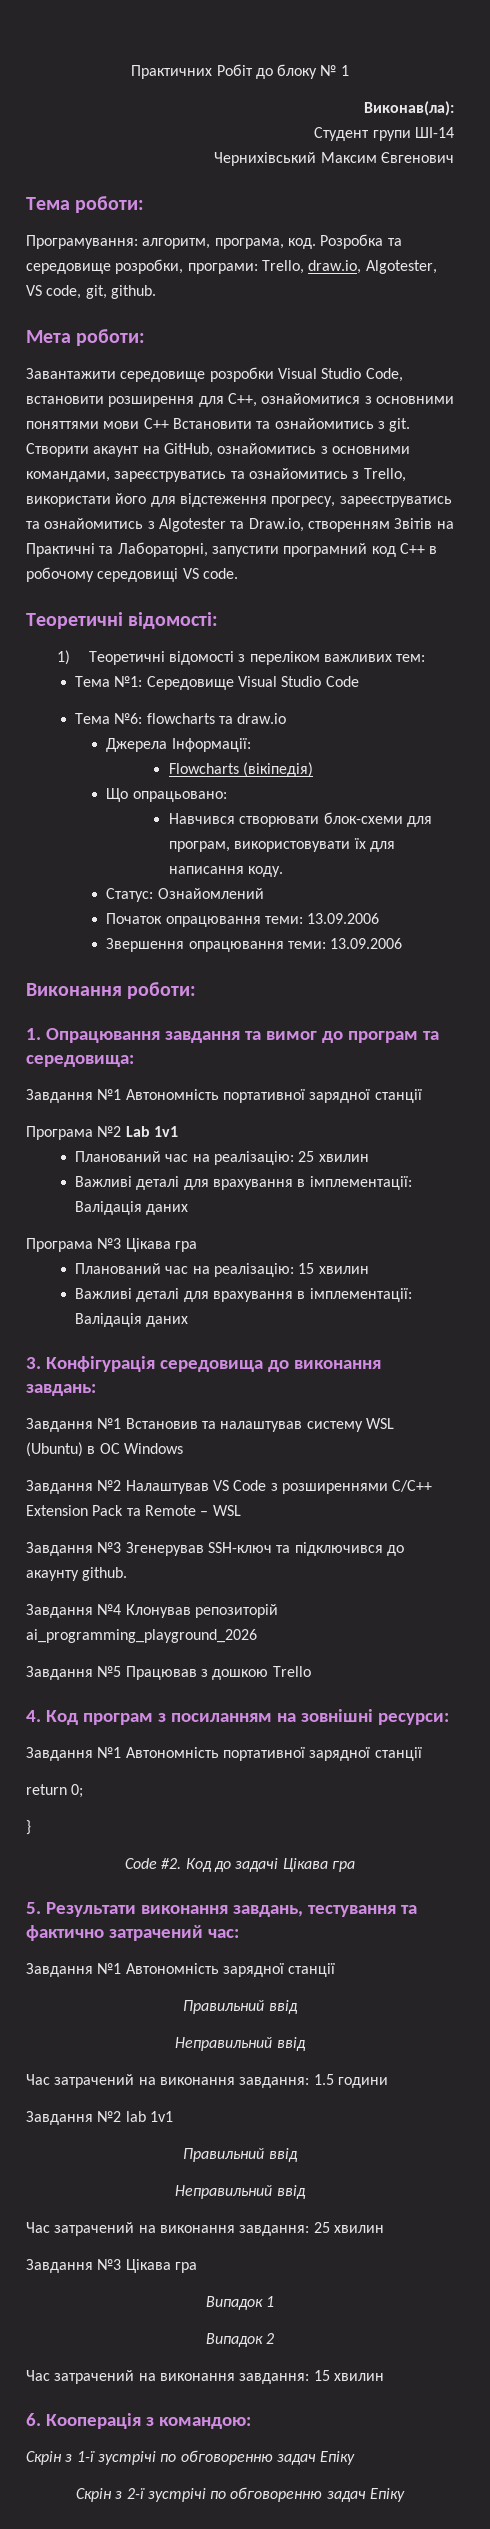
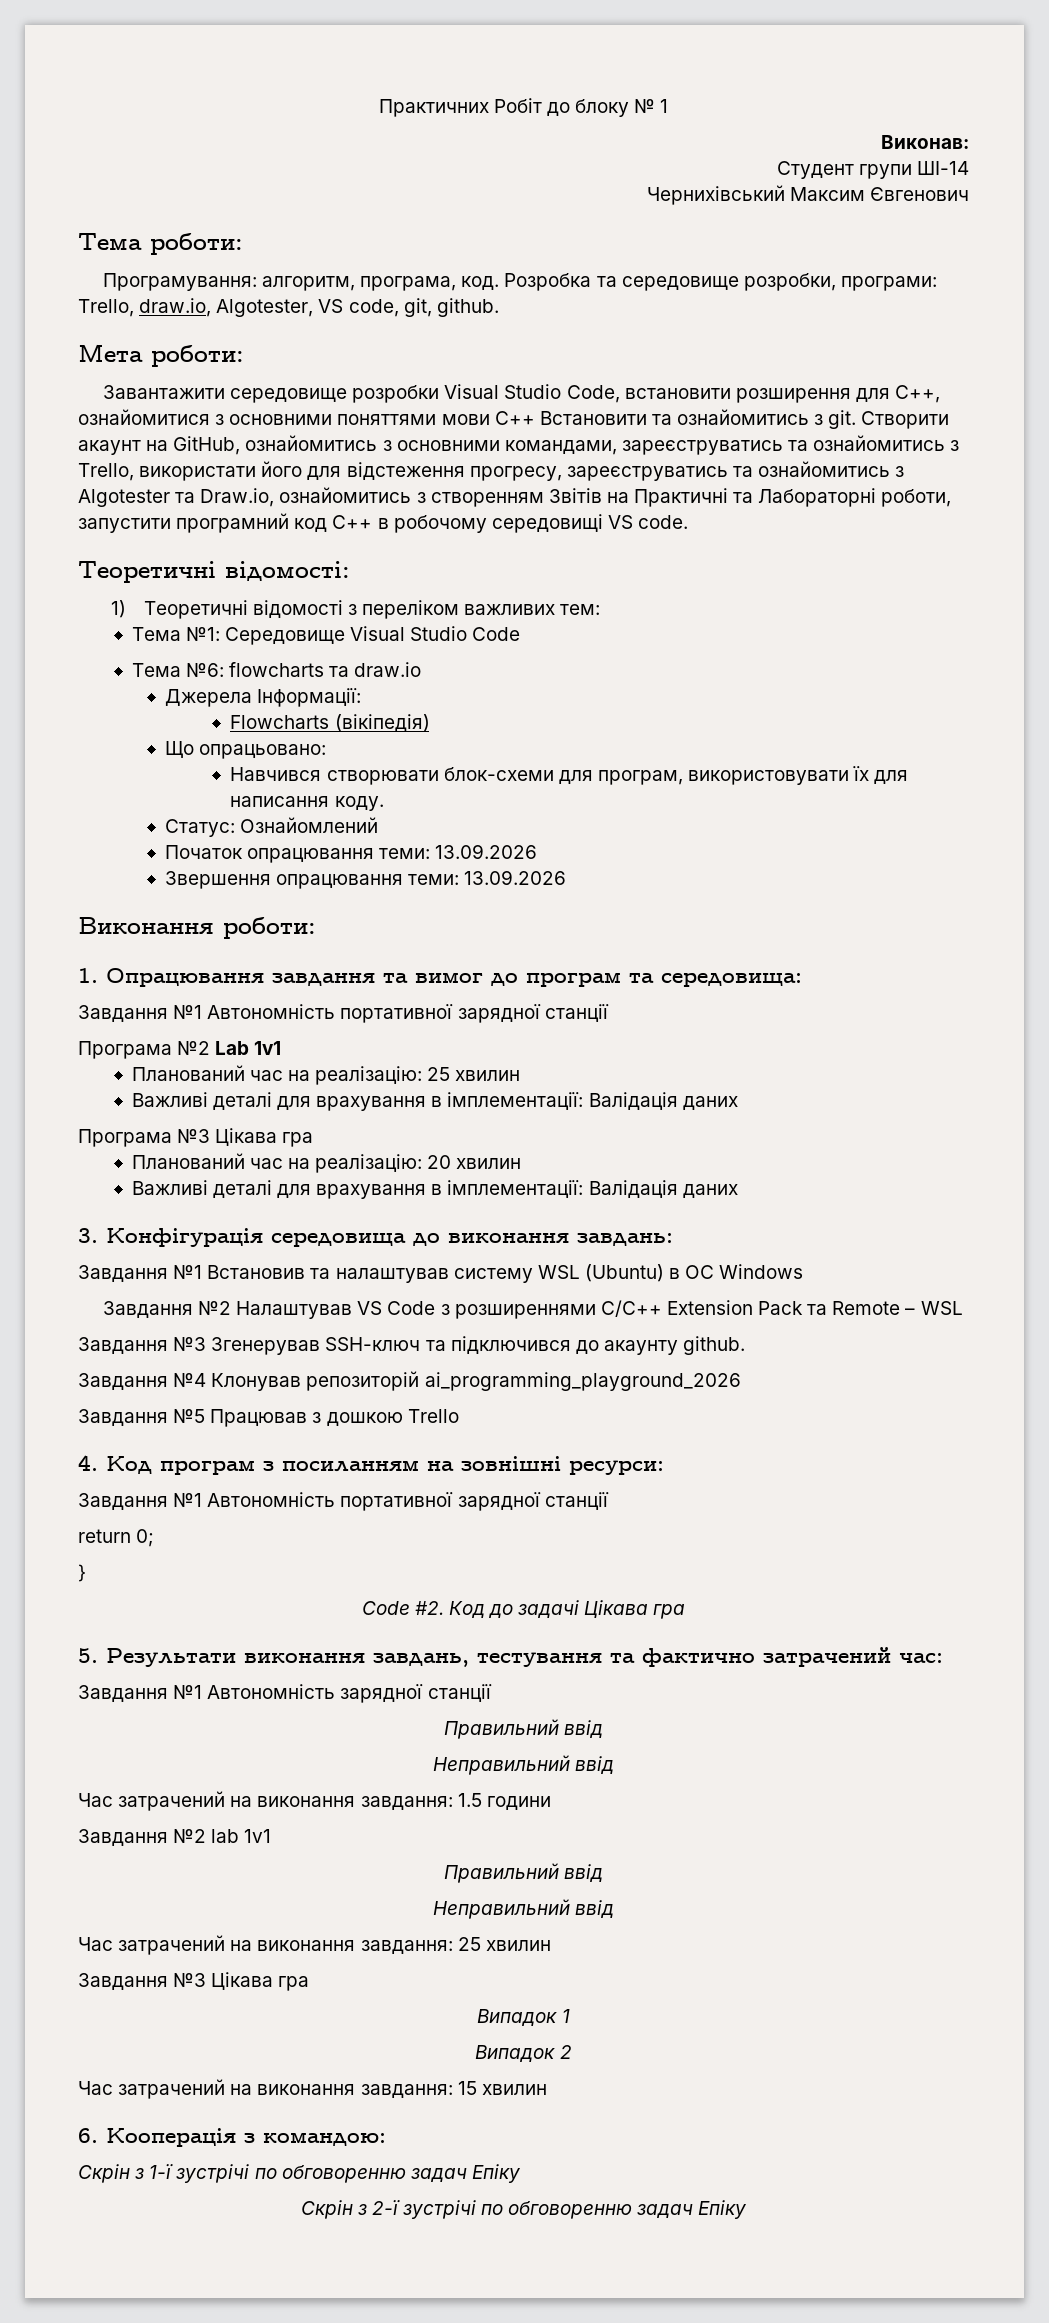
- Виконав(ла):
+ Виконав:
- Створити акаунт на GitHub, ознайомитись з основними командами, зареєструватись та ознайомитись з Trello, використати його для відстеження прогресу, зареєструватись та ознайомитись з Algotester та Draw.io, створенням Звітів на Практичні та Лабораторні, запустити програмний код C++ в робочому середовищі VS code.
+ Створити акаунт на GitHub, ознайомитись з основними командами, зареєструватись та ознайомитись з Trello, використати його для відстеження прогресу, зареєструватись та ознайомитись з Algotester та Draw.io, ознайомитись з створенням Звітів на Практичні та Лабораторні роботи, запустити програмний код C++ в робочому середовищі VS code.
- Початок опрацювання теми: 13.09.2006
+ Початок опрацювання теми: 13.09.2026
- Звершення опрацювання теми: 13.09.2006
+ Звершення опрацювання теми: 13.09.2026
- Планований час на реалізацію: 15 хвилин
+ Планований час на реалізацію: 20 хвилин

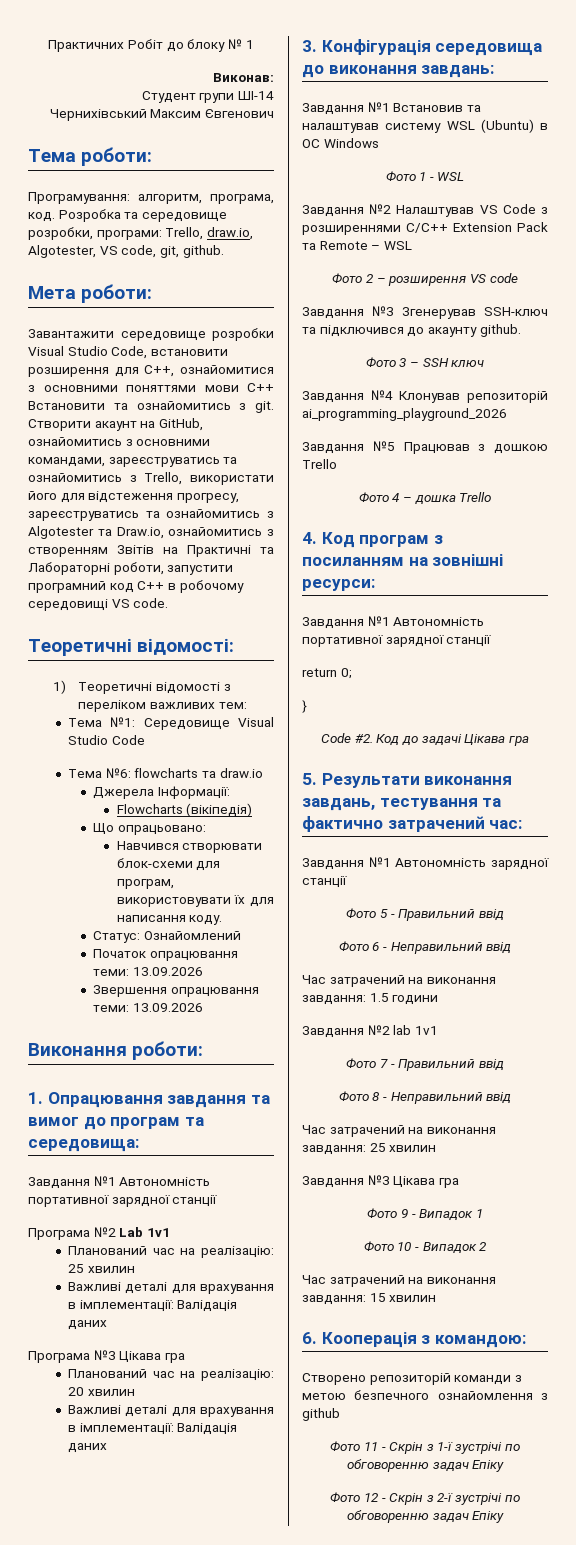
+ Фото 1 - WSL
+ Фото 2 – розширення VS code
+ Фото 3 – SSH ключ
+ Фото 4 – дошка Trello
  Завдання №1 Автономність зарядної станції
- Правильний ввід
- Неправильний ввід
+ Фото 5 - Правильний ввід
+ Фото 6 - Неправильний ввід
  Завдання №2 lab 1v1
- Правильний ввід
- Неправильний ввід
+ Фото 7 - Правильний ввід
+ Фото 8 - Неправильний ввід
- Випадок 1
+ Фото 9 - Випадок 1
- Випадок 2
+ Фото 10 - Випадок 2
- Скрін з 1-ї зустрічі по обговоренню задач Епіку
+ Створено репозиторій команди з метою безпечного ознайомлення з github
+ Фото 11 - Скрін з 1-ї зустрічі по обговоренню задач Епіку
- Скрін з 2-ї зустрічі по обговоренню задач Епіку
+ Фото 12 - Скрін з 2-ї зустрічі по обговоренню задач Епіку

